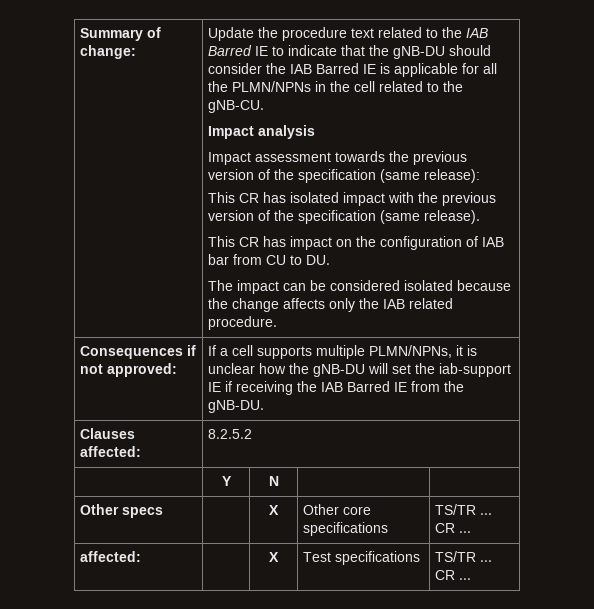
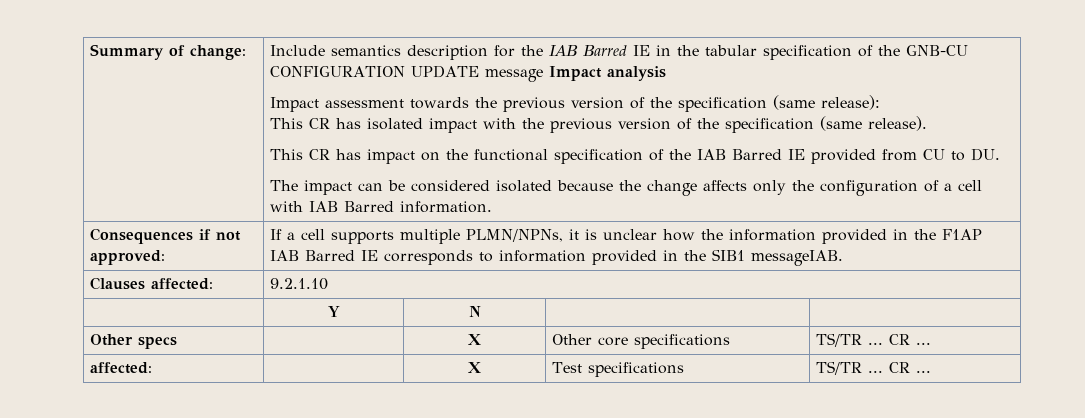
- Update the procedure text related to the IAB Barred IE to indicate that the gNB-DU should consider the IAB Barred IE is applicable for all the PLMN/NPNs in the cell related to the gNB-CU.
- Impact analysis
+ Include semantics description for the IAB Barred IE in the tabular specification of the GNB-CU CONFIGURATION UPDATE message Impact analysis
- This CR has impact on the configuration of IAB bar from CU to DU.
+ This CR has impact on the functional specification of the IAB Barred IE provided from CU to DU.
- The impact can be considered isolated because the change affects only the IAB related procedure.
+ The impact can be considered isolated because the change affects only the configuration of a cell with IAB Barred information.
- Consequences if not approved: | If a cell supports multiple PLMN/NPNs, it is unclear how the gNB-DU will set the iab-support IE if receiving the IAB Barred IE from the gNB-DU.
+ Consequences if not approved: | If a cell supports multiple PLMN/NPNs, it is unclear how the information provided in the F1AP IAB Barred IE corresponds to information provided in the SIB1 messageIAB.
- Clauses affected: | 8.2.5.2
+ Clauses affected: | 9.2.1.10

